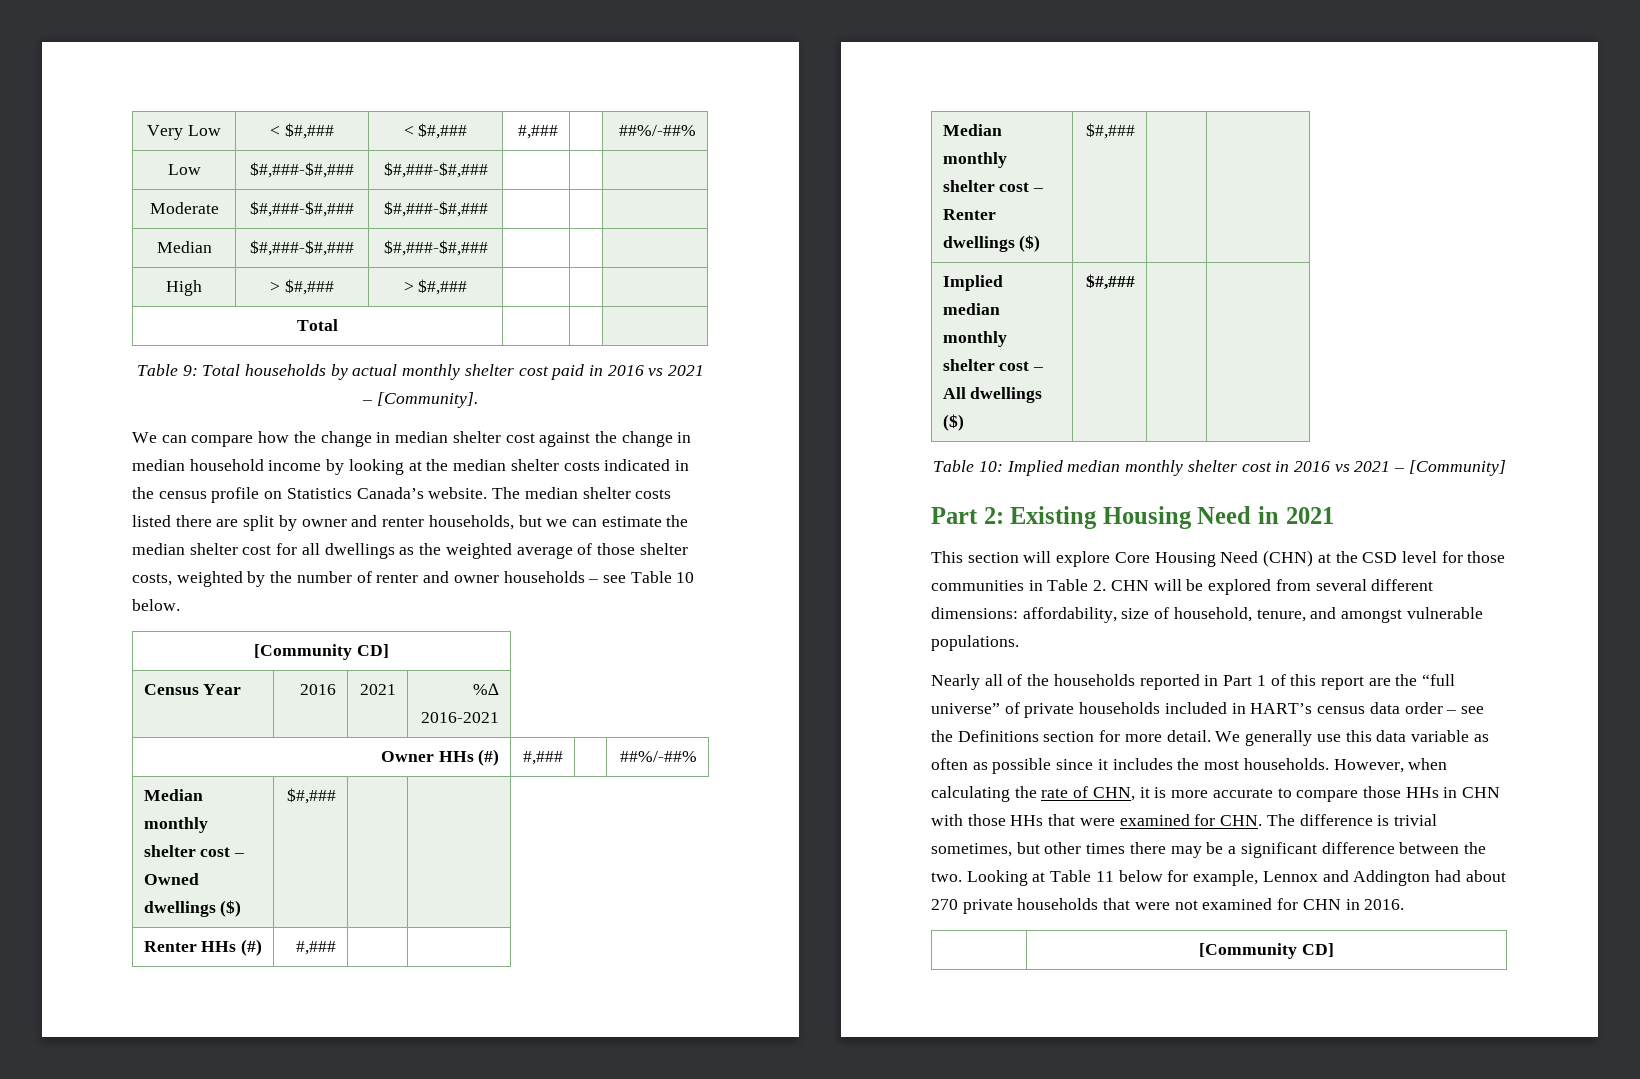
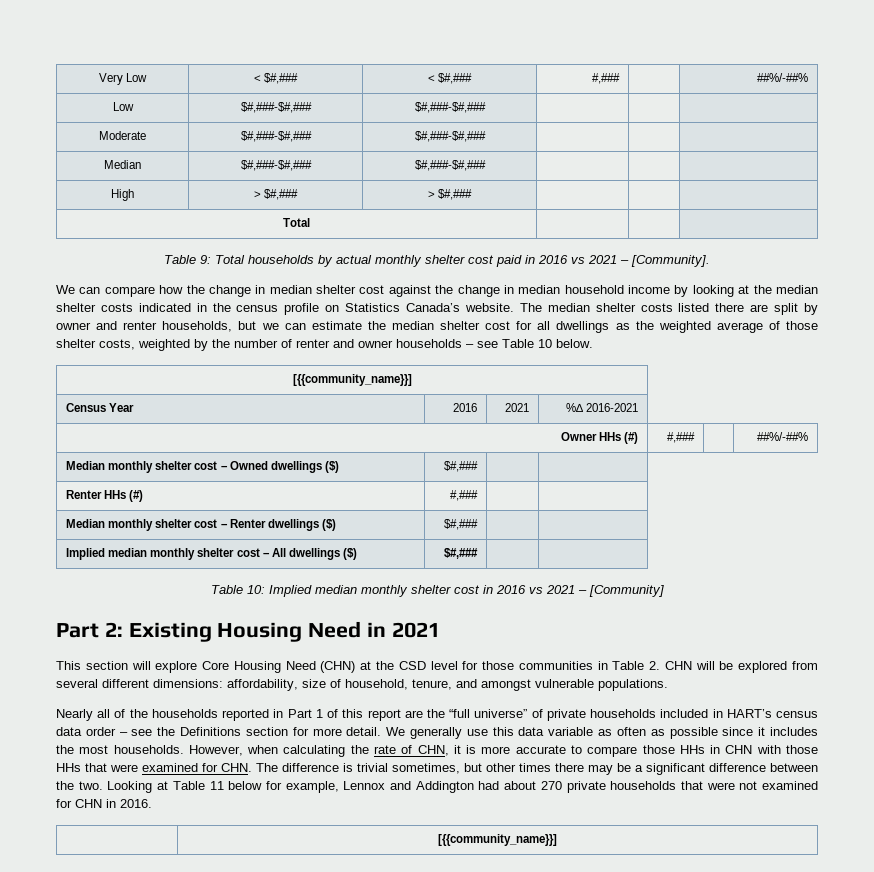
  The median shelter costs listed there are split by owner and renter households, but we can estimate the median shelter cost for all dwellings as the weighted average of those shelter costs, weighted by the number of renter and owner households – see Table 10 below.
- [Community CD]
+ [{{community_name}}]
- | [Community CD]
+ | [{{community_name}}]

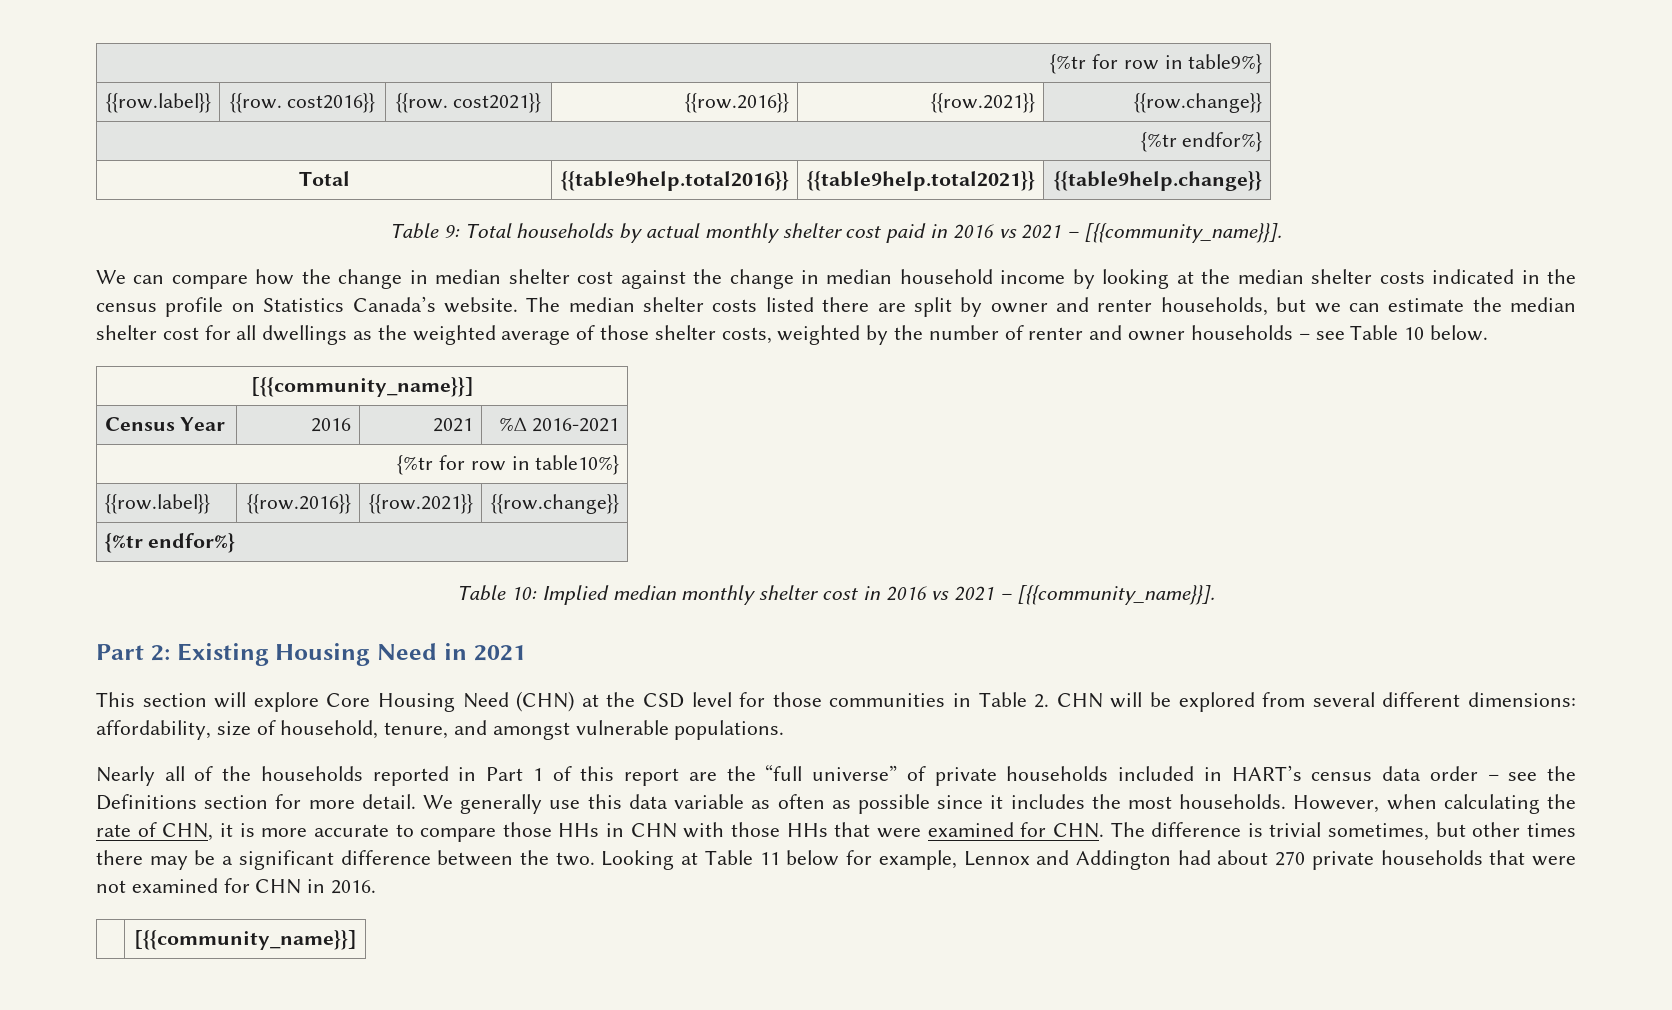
- Very Low | < $#,### | < $#,### | #,### | | ##%/-##%
- Low | $#,###-$#,### | $#,###-$#,### | | |
- Moderate | $#,###-$#,### | $#,###-$#,### | | |
- Median | $#,###-$#,### | $#,###-$#,### | | |
- High | > $#,### | > $#,### | | |
- Total | | |
+ {%tr for row in table9%}
+ {{row.label}} | {{row. cost2016}} | {{row. cost2021}} | {{row.2016}} | {{row.2021}} | {{row.change}}
+ {%tr endfor%}
+ Total | {{table9help.total2016}} | {{table9help.total2021}} | {{table9help.change}}
- Table 9: Total households by actual monthly shelter cost paid in 2016 vs 2021 – [Community].
+ Table 9: Total households by actual monthly shelter cost paid in 2016 vs 2021 – [{{community_name}}].
- Owner HHs (#) | #,### | | ##%/-##%
- Median monthly shelter cost – Owned dwellings ($) | $#,### | |
- Renter HHs (#) | #,### | |
- Median monthly shelter cost – Renter dwellings ($) | $#,### | |
- Implied median monthly shelter cost – All dwellings ($) | $#,### | |
+ {%tr for row in table10%}
+ {{row.label}} | {{row.2016}} | {{row.2021}} | {{row.change}}
+ {%tr endfor%}
- Table 10: Implied median monthly shelter cost in 2016 vs 2021 – [Community]
+ Table 10: Implied median monthly shelter cost in 2016 vs 2021 – [{{community_name}}].

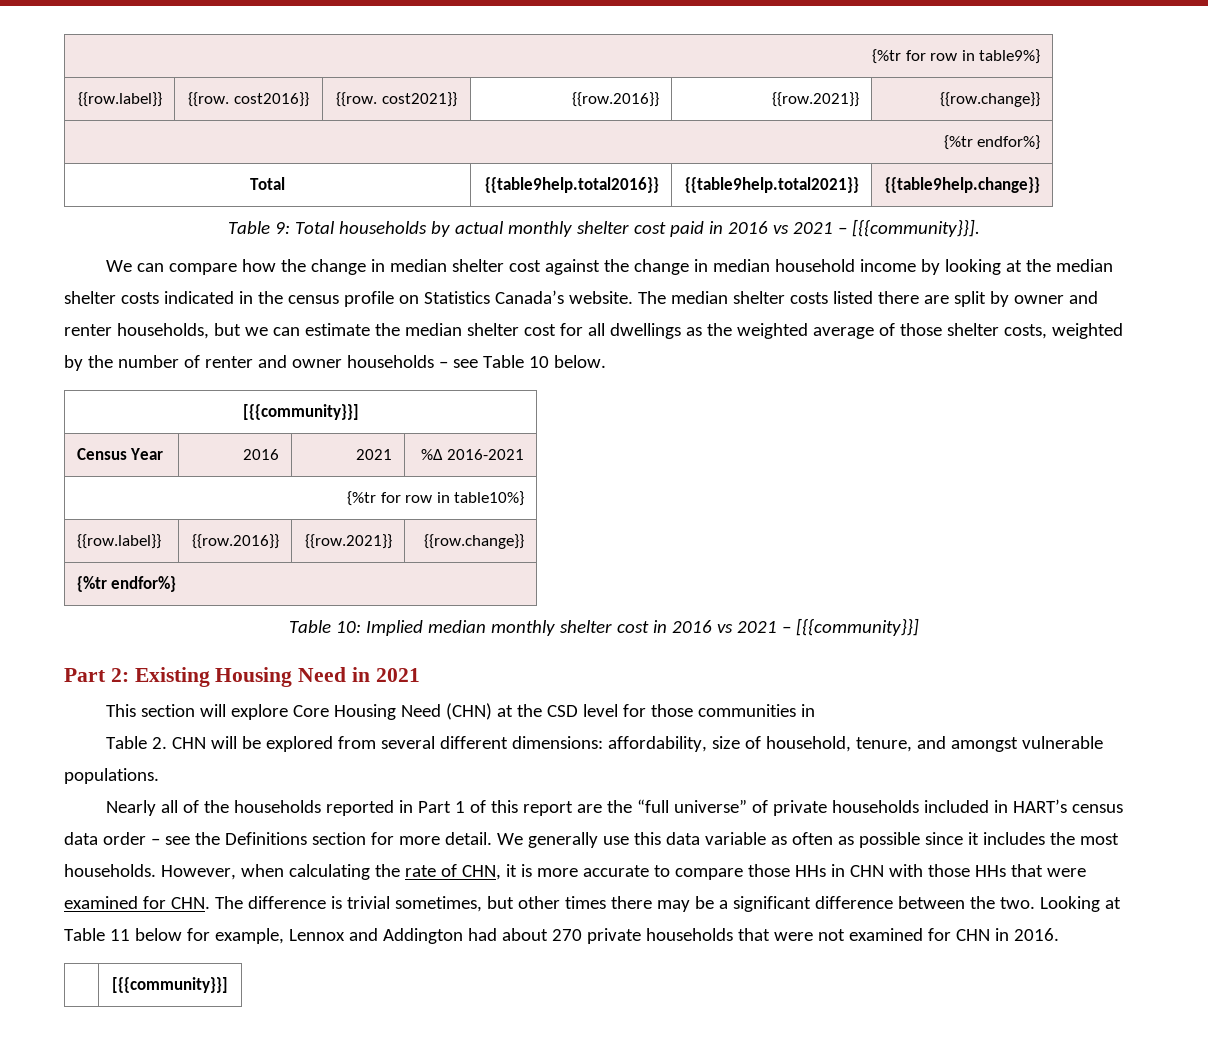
- Table 9: Total households by actual monthly shelter cost paid in 2016 vs 2021 – [{{community_name}}].
+ Table 9: Total households by actual monthly shelter cost paid in 2016 vs 2021 – [{{community}}].
  The median shelter costs listed there are split by owner and renter households, but we can estimate the median shelter cost for all dwellings as the weighted average of those shelter costs, weighted by the number of renter and owner households – see Table 10 below.
- [{{community_name}}]
+ [{{community}}]
- Table 10: Implied median monthly shelter cost in 2016 vs 2021 – [{{community_name}}].
+ Table 10: Implied median monthly shelter cost in 2016 vs 2021 – [{{community}}]
- This section will explore Core Housing Need (CHN) at the CSD level for those communities in Table 2. CHN will be explored from several different dimensions: affordability, size of household, tenure, and amongst vulnerable populations.
+ This section will explore Core Housing Need (CHN) at the CSD level for those communities in
+ Table 2. CHN will be explored from several different dimensions: affordability, size of household, tenure, and amongst vulnerable populations.
- | [{{community_name}}]
+ | [{{community}}]

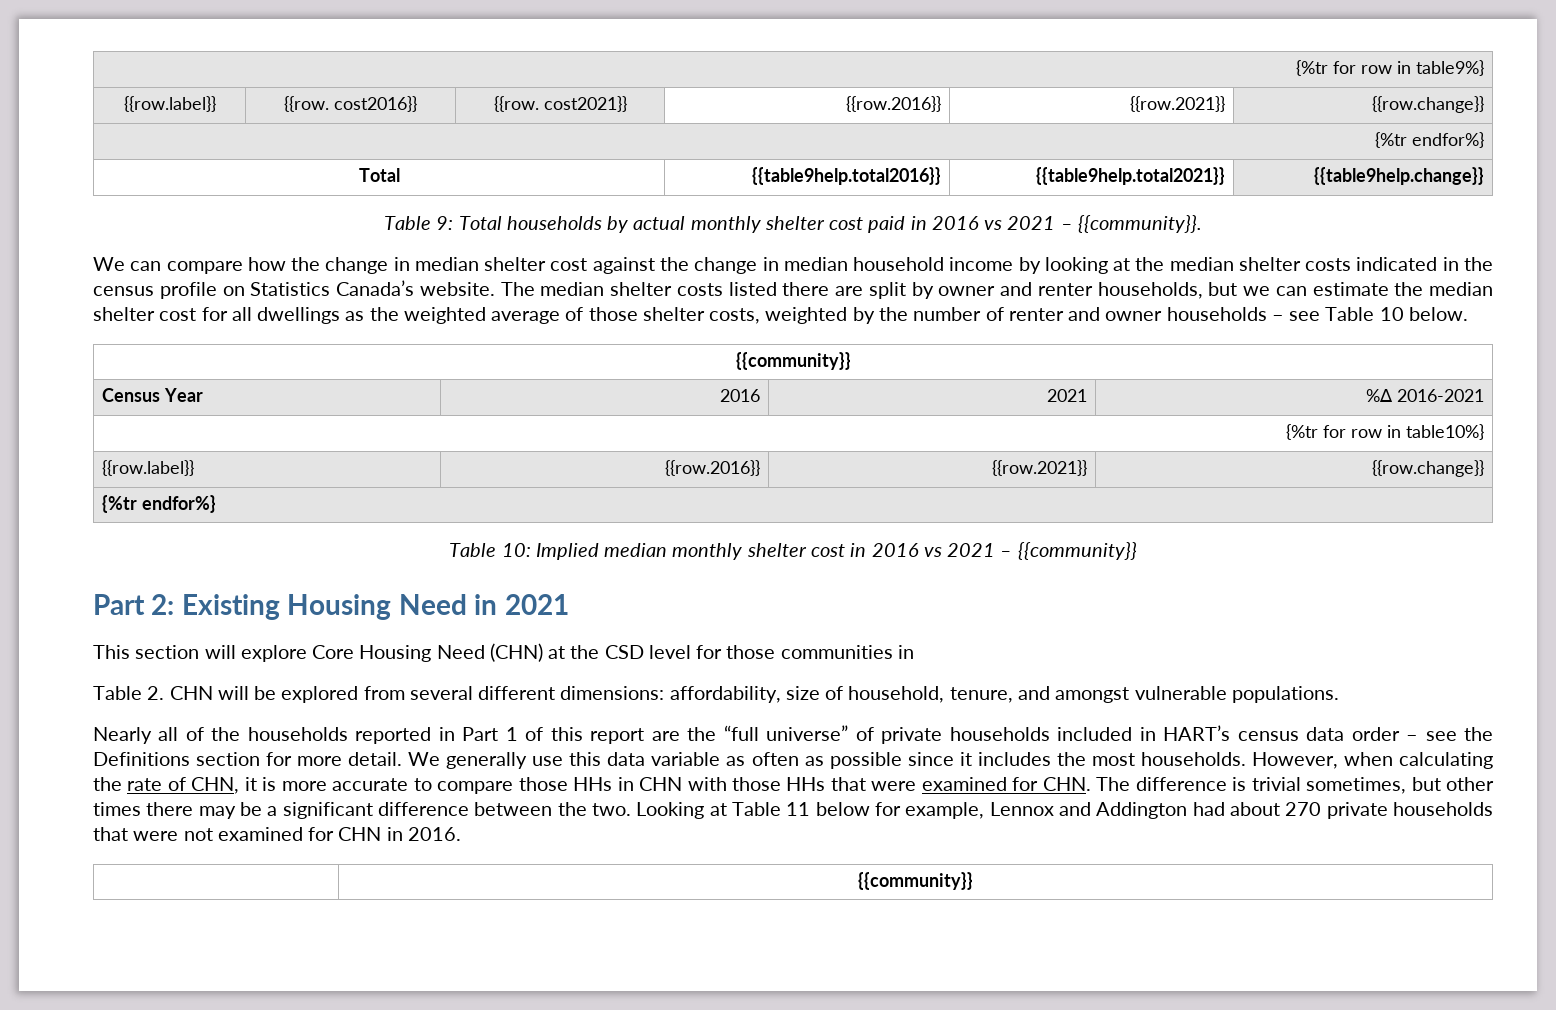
- Table 9: Total households by actual monthly shelter cost paid in 2016 vs 2021 – [{{community}}].
+ Table 9: Total households by actual monthly shelter cost paid in 2016 vs 2021 – {{community}}.
  The median shelter costs listed there are split by owner and renter households, but we can estimate the median shelter cost for all dwellings as the weighted average of those shelter costs, weighted by the number of renter and owner households – see Table 10 below.
- [{{community}}]
+ {{community}}
- Table 10: Implied median monthly shelter cost in 2016 vs 2021 – [{{community}}]
+ Table 10: Implied median monthly shelter cost in 2016 vs 2021 – {{community}}
- | [{{community}}]
+ | {{community}}

